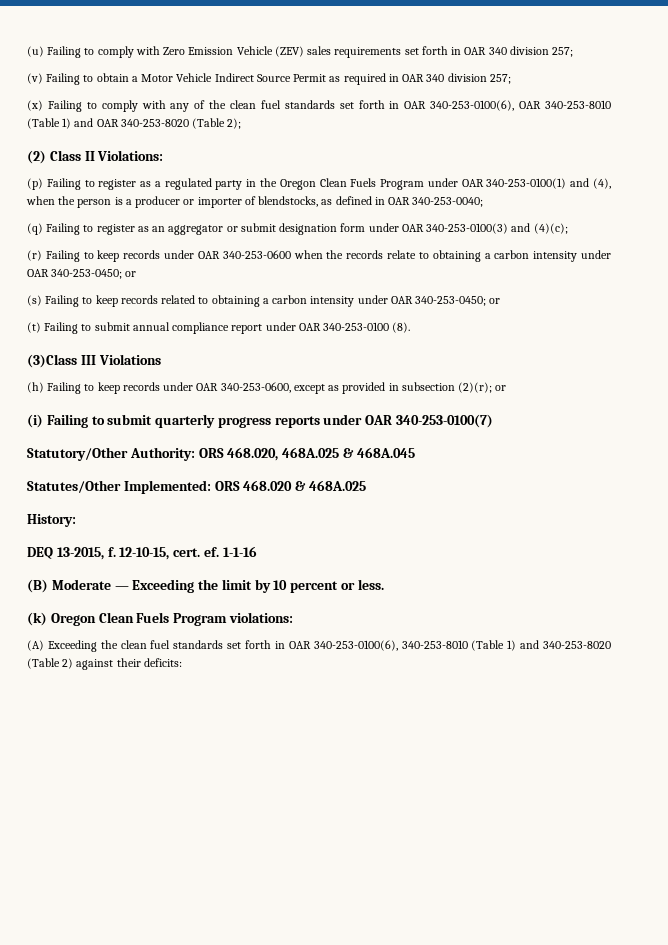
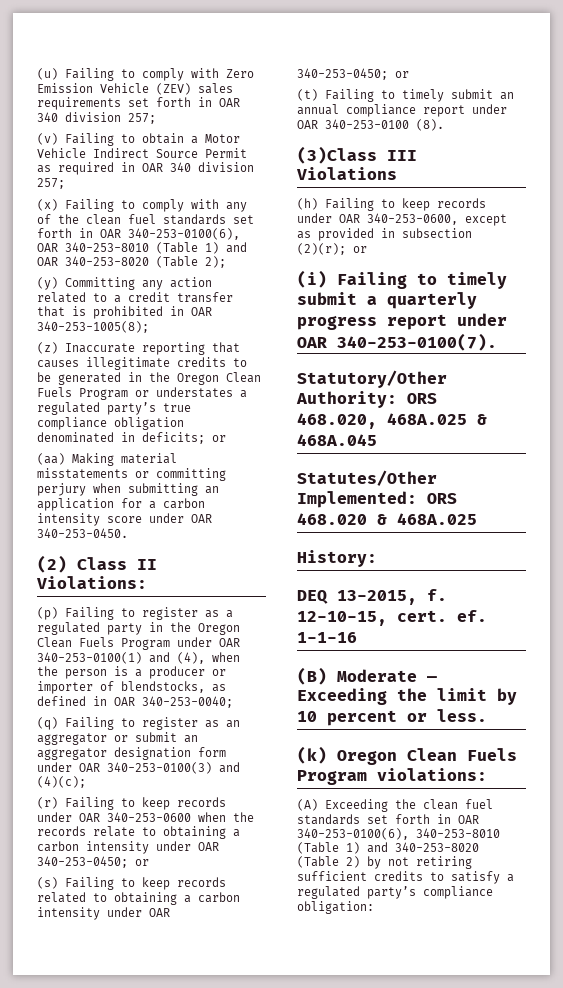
+ (y) Committing any action related to a credit transfer that is prohibited in OAR 340-253-1005(8);
+ (z) Inaccurate reporting that causes illegitimate credits to be generated in the Oregon Clean Fuels Program or understates a regulated party’s true compliance obligation denominated in deficits; or
+ (aa) Making material misstatements or committing perjury when submitting an application for a carbon intensity score under OAR 340-253-0450.
- (q) Failing to register as an aggregator or submit designation form under OAR 340-253-0100(3) and (4)(c);
+ (q) Failing to register as an aggregator or submit an aggregator designation form under OAR 340-253-0100(3) and (4)(c);
- (t) Failing to submit annual compliance report under OAR 340-253-0100 (8).
+ (t) Failing to timely submit an annual compliance report under OAR 340-253-0100 (8).
- (i) Failing to submit quarterly progress reports under OAR 340-253-0100(7)
+ (i) Failing to timely submit a quarterly progress report under OAR 340-253-0100(7).
- (A) Exceeding the clean fuel standards set forth in OAR 340-253-0100(6), 340-253-8010 (Table 1) and 340-253-8020 (Table 2) against their deficits:
+ (A) Exceeding the clean fuel standards set forth in OAR 340-253-0100(6), 340-253-8010 (Table 1) and 340-253-8020 (Table 2) by not retiring sufficient credits to satisfy a regulated party’s compliance obligation:

